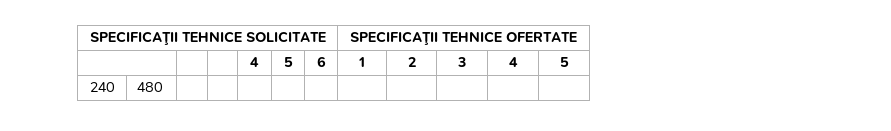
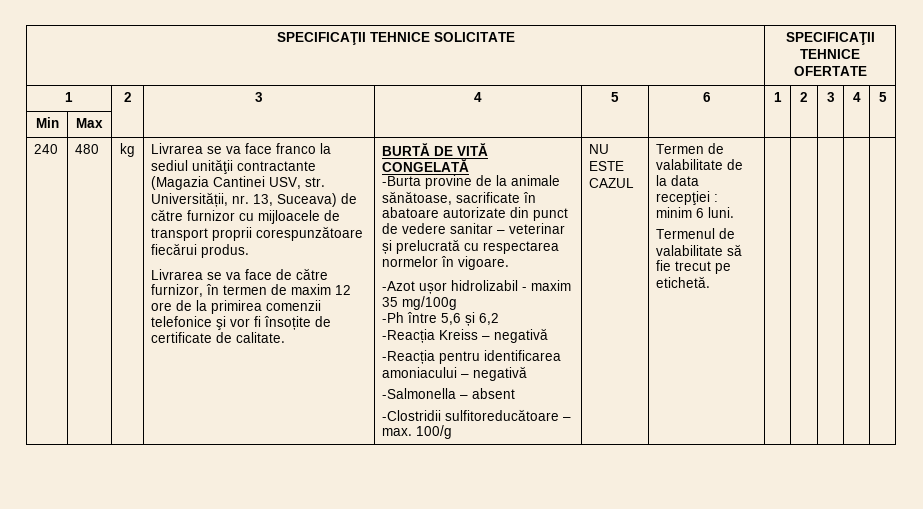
- | | | 4 | 5 | 6 | 1 | 2 | 3 | 4 | 5
+ 1 | 2 | 3 | 4 | 5 | 6 | 1 | 2 | 3 | 4 | 5
- 240 | 480 | | | | | | | | | |
+ Min | Max | | | | | | | | | |
+ 240 | 480 | kg | Livrarea se va face franco la sediul unităţii contractante (Magazia Cantinei USV, str. Universității, nr. 13, Suceava) de către furnizor cu mijloacele de transport proprii corespunzătoare fiecărui produs.
+ Livrarea se va face de către furnizor, în termen de maxim 12 ore de la primirea comenzii telefonice şi vor fi însoțite de certificate de calitate. | BURTĂ DE VITĂ CONGELATĂ
+ -Burta provine de la animale sănătoase, sacrificate în abatoare autorizate din punct de vedere sanitar – veterinar și prelucrată cu respectarea normelor în vigoare.
+ -Azot ușor hidrolizabil - maxim 35 mg/100g
+ -Ph între 5,6 și 6,2
+ -Reacția Kreiss – negativă
+ -Reacția pentru identificarea amoniacului – negativă
+ -Salmonella – absent
+ -Clostridii sulfitoreducătoare – max. 100/g | NU ESTE CAZUL | Termen de valabilitate de la data recepţiei : minim 6 luni.
+ Termenul de valabilitate să fie trecut pe etichetă.

